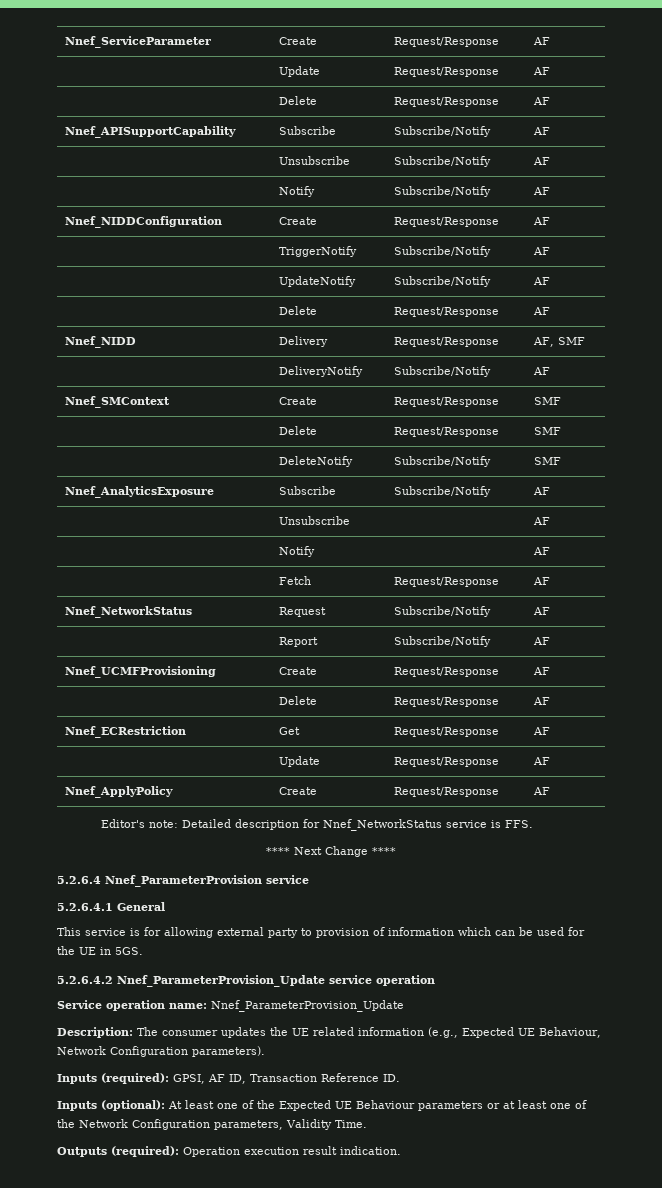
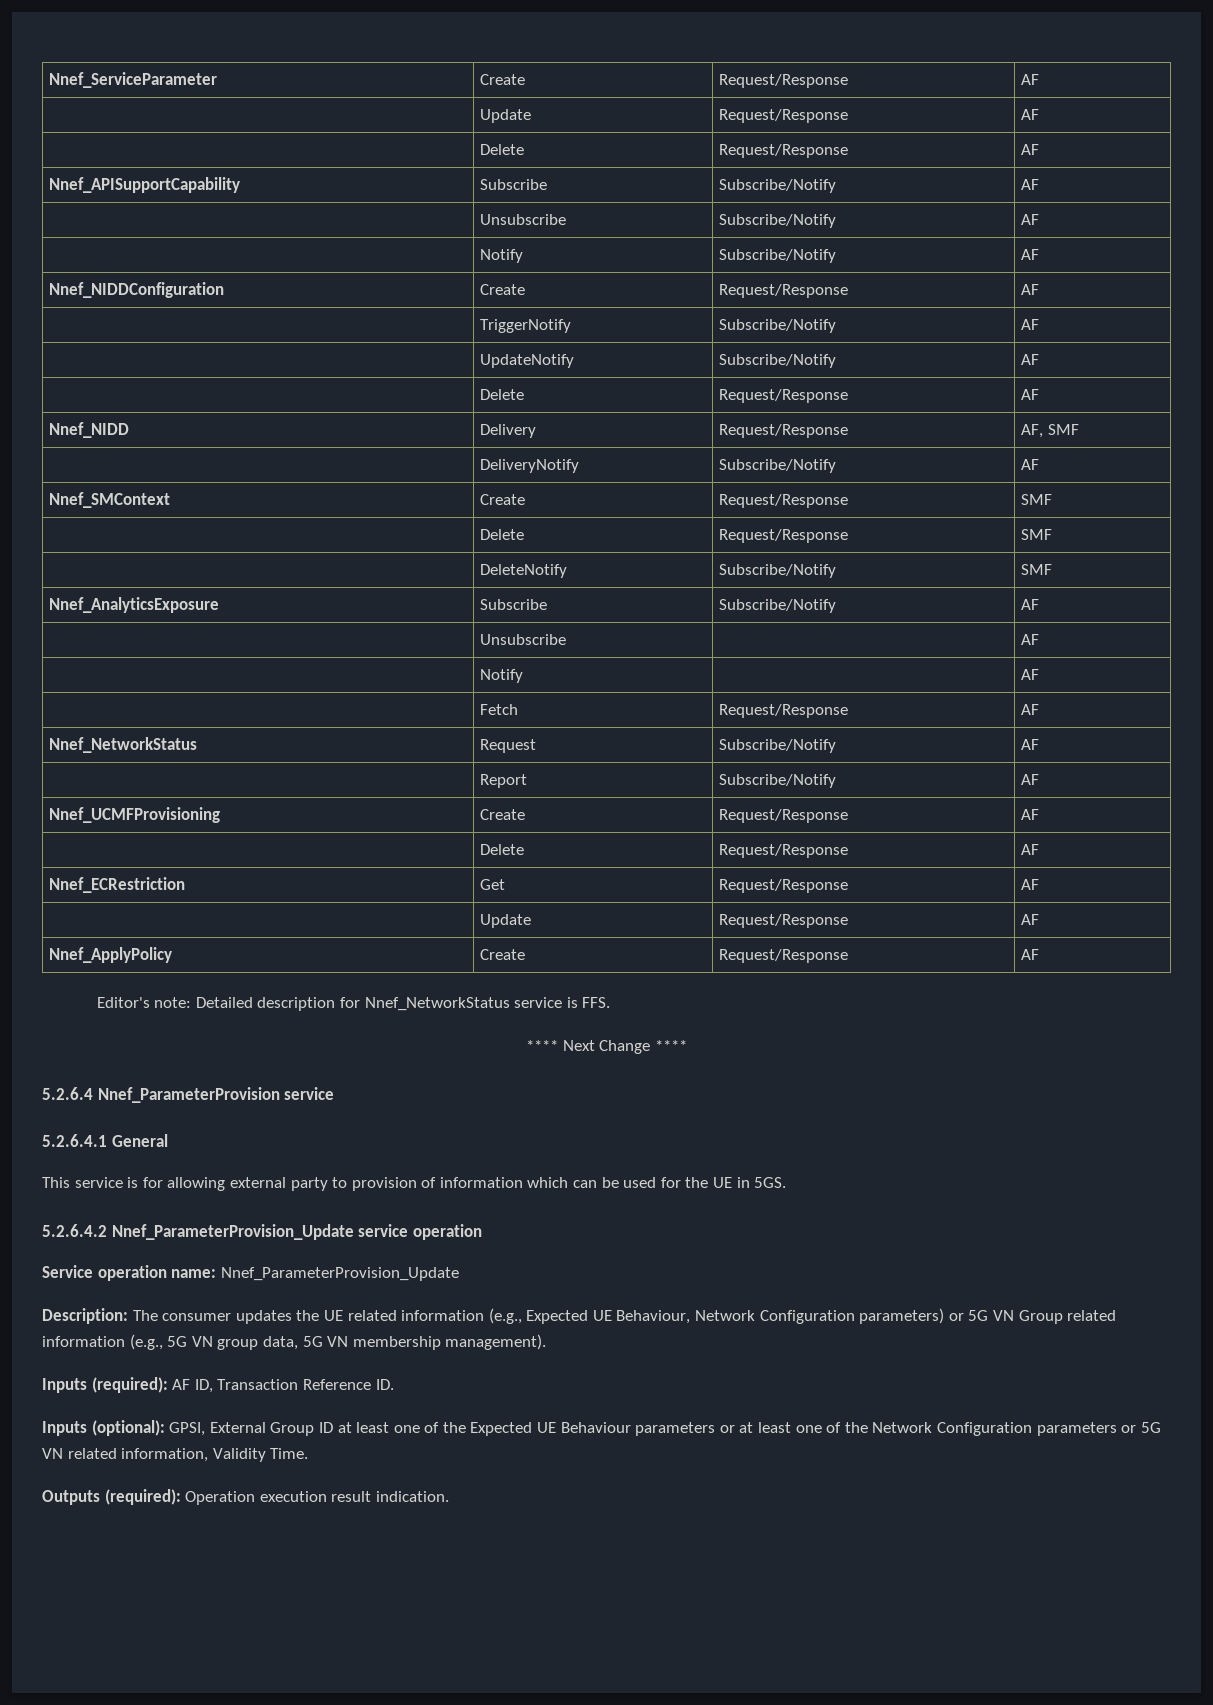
- Description: The consumer updates the UE related information (e.g., Expected UE Behaviour, Network Configuration parameters).
+ Description: The consumer updates the UE related information (e.g., Expected UE Behaviour, Network Configuration parameters) or 5G VN Group related information (e.g., 5G VN group data, 5G VN membership management).
- Inputs (required): GPSI, AF ID, Transaction Reference ID.
+ Inputs (required): AF ID, Transaction Reference ID.
- Inputs (optional): At least one of the Expected UE Behaviour parameters or at least one of the Network Configuration parameters, Validity Time.
+ Inputs (optional): GPSI, External Group ID at least one of the Expected UE Behaviour parameters or at least one of the Network Configuration parameters or 5G VN related information, Validity Time.

